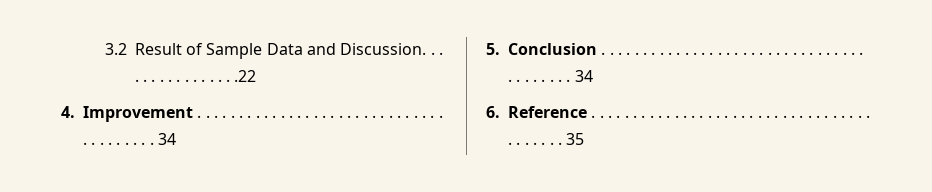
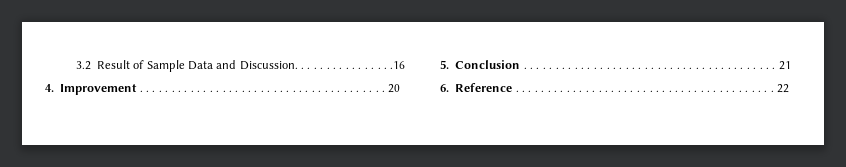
- 3.2 Result of Sample Data and Discussion. . . . . . . . . . . . . . . .22
+ 3.2 Result of Sample Data and Discussion. . . . . . . . . . . . . . . .16
- 4. Improvement . . . . . . . . . . . . . . . . . . . . . . . . . . . . . . . . . . . . . . . 34
+ 4. Improvement . . . . . . . . . . . . . . . . . . . . . . . . . . . . . . . . . . . . . . . 20
- 5. Conclusion . . . . . . . . . . . . . . . . . . . . . . . . . . . . . . . . . . . . . . . . 34
+ 5. Conclusion . . . . . . . . . . . . . . . . . . . . . . . . . . . . . . . . . . . . . . . . 21
- 35
+ 22

